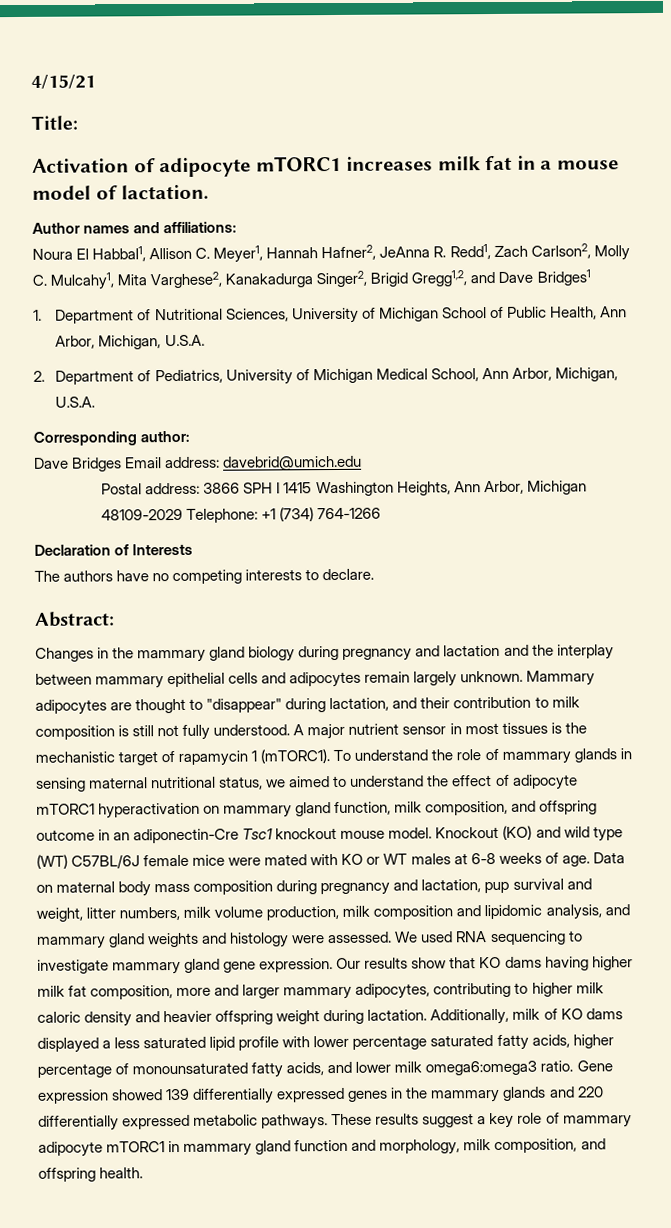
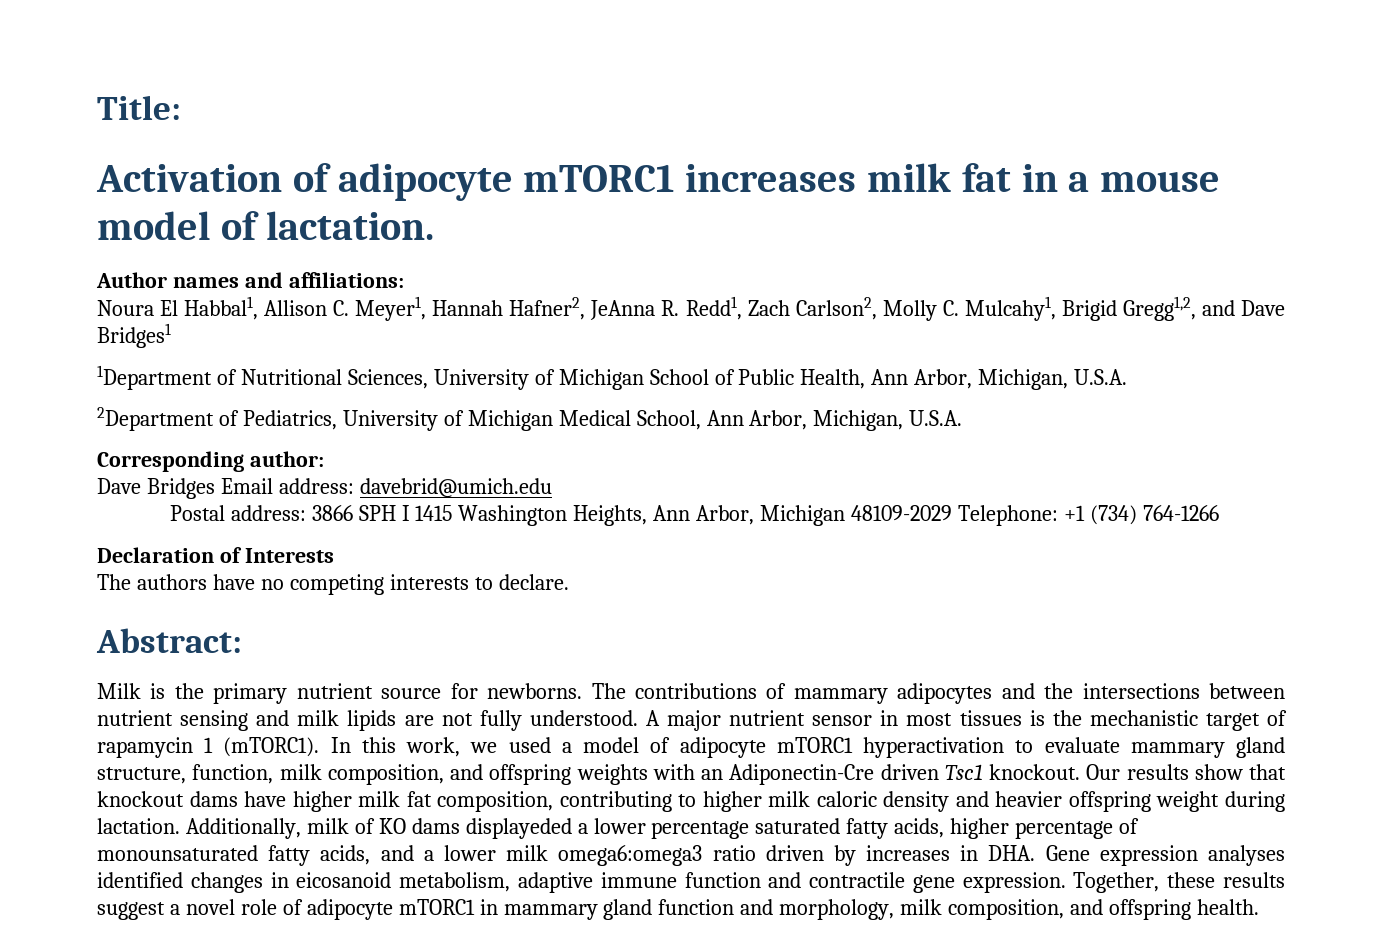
- 4/15/21
- Noura El Habbal1, Allison C. Meyer1, Hannah Hafner2, JeAnna R. Redd1, Zach Carlson2, Molly C. Mulcahy1, Mita Varghese2, Kanakadurga Singer2, Brigid Gregg1,2, and Dave Bridges1
+ Noura El Habbal1, Allison C. Meyer1, Hannah Hafner2, JeAnna R. Redd1, Zach Carlson2, Molly C. Mulcahy1, Brigid Gregg1,2, and Dave Bridges1
- 1. Department of Nutritional Sciences, University of Michigan School of Public Health, Ann Arbor, Michigan, U.S.A.
+ 1Department of Nutritional Sciences, University of Michigan School of Public Health, Ann Arbor, Michigan, U.S.A.
- 2. Department of Pediatrics, University of Michigan Medical School, Ann Arbor, Michigan, U.S.A.
+ 2Department of Pediatrics, University of Michigan Medical School, Ann Arbor, Michigan, U.S.A.
- Changes in the mammary gland biology during pregnancy and lactation and the interplay between mammary epithelial cells and adipocytes remain largely unknown. Mammary adipocytes are thought to "disappear" during lactation, and their contribution to milk composition is still not fully understood.
+ Milk is the primary nutrient source for newborns. The contributions of mammary adipocytes and the intersections between nutrient sensing and milk lipids are not fully understood.
- To understand the role of mammary glands in sensing maternal nutritional status, we aimed to understand the effect of adipocyte mTORC1 hyperactivation on mammary gland function, milk composition, and offspring outcome in an adiponectin-Cre Tsc1 knockout mouse model. Knockout (KO) and wild type (WT) C57BL/6J female mice were mated with KO or WT males at 6-8 weeks of age. Data on maternal body mass composition during pregnancy and lactation, pup survival and weight, litter numbers, milk volume production, milk composition and lipidomic analysis, and mammary gland weights and histology were assessed. We used RNA sequencing to investigate mammary gland gene expression.
+ In this work, we used a model of adipocyte mTORC1 hyperactivation to evaluate mammary gland structure, function, milk composition, and offspring weights with an Adiponectin-Cre driven Tsc1 knockout.
- Our results show that KO dams having higher milk fat composition, more and larger mammary adipocytes, contributing to higher milk caloric density and heavier offspring weight during lactation.
+ Our results show that knockout dams have higher milk fat composition, contributing to higher milk caloric density and heavier offspring weight during lactation.
- Additionally, milk of KO dams displayed a less saturated lipid profile with lower percentage saturated fatty acids, higher percentage of monounsaturated fatty acids, and lower milk omega6:omega3 ratio. Gene expression showed 139 differentially expressed genes in the mammary glands and 220 differentially expressed metabolic pathways. These results suggest a key role of mammary adipocyte mTORC1 in mammary gland function and morphology, milk composition, and offspring health.
+ Additionally, milk of KO dams displayeded a lower percentage saturated fatty acids, higher percentage of monounsaturated fatty acids, and a lower milk omega6:omega3 ratio driven by increases in DHA. Gene expression analyses identified changes in eicosanoid metabolism, adaptive immune function and contractile gene expression. Together, these results suggest a novel role of adipocyte mTORC1 in mammary gland function and morphology, milk composition, and offspring health.

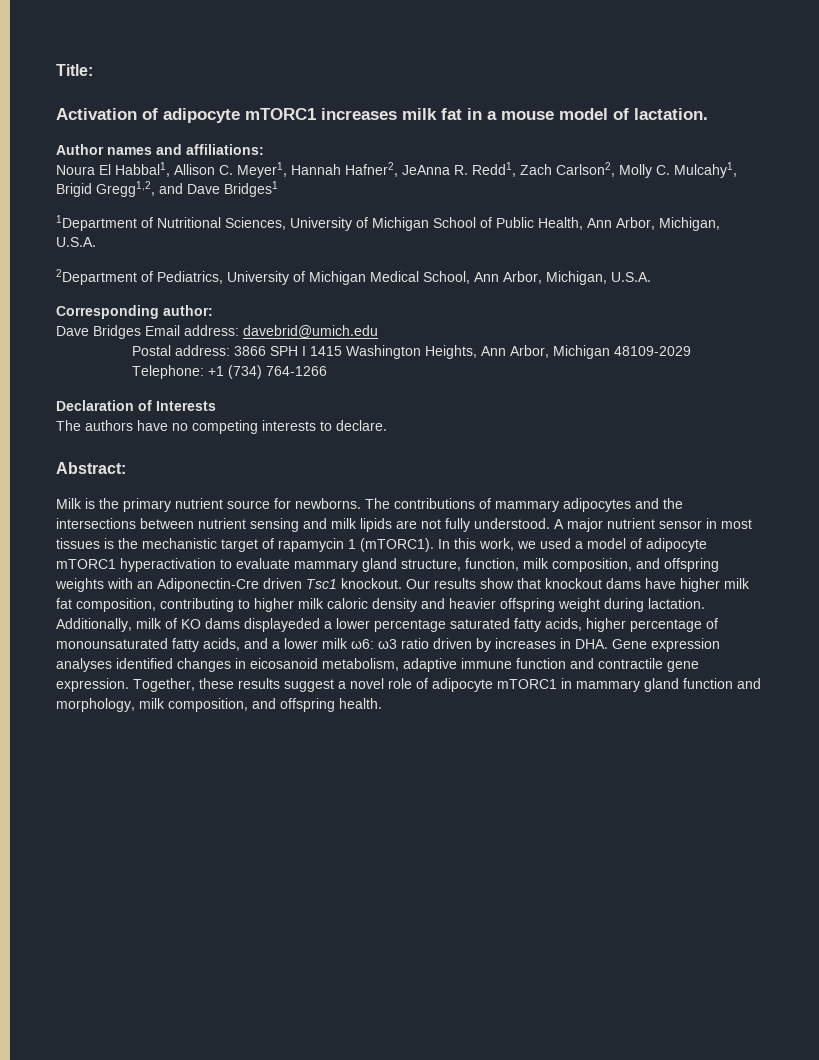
- Additionally, milk of KO dams displayeded a lower percentage saturated fatty acids, higher percentage of monounsaturated fatty acids, and a lower milk omega6:omega3 ratio driven by increases in DHA. Gene expression analyses identified changes in eicosanoid metabolism, adaptive immune function and contractile gene expression.
+ Additionally, milk of KO dams displayeded a lower percentage saturated fatty acids, higher percentage of monounsaturated fatty acids, and a lower milk ω6: ω3 ratio driven by increases in DHA. Gene expression analyses identified changes in eicosanoid metabolism, adaptive immune function and contractile gene expression.

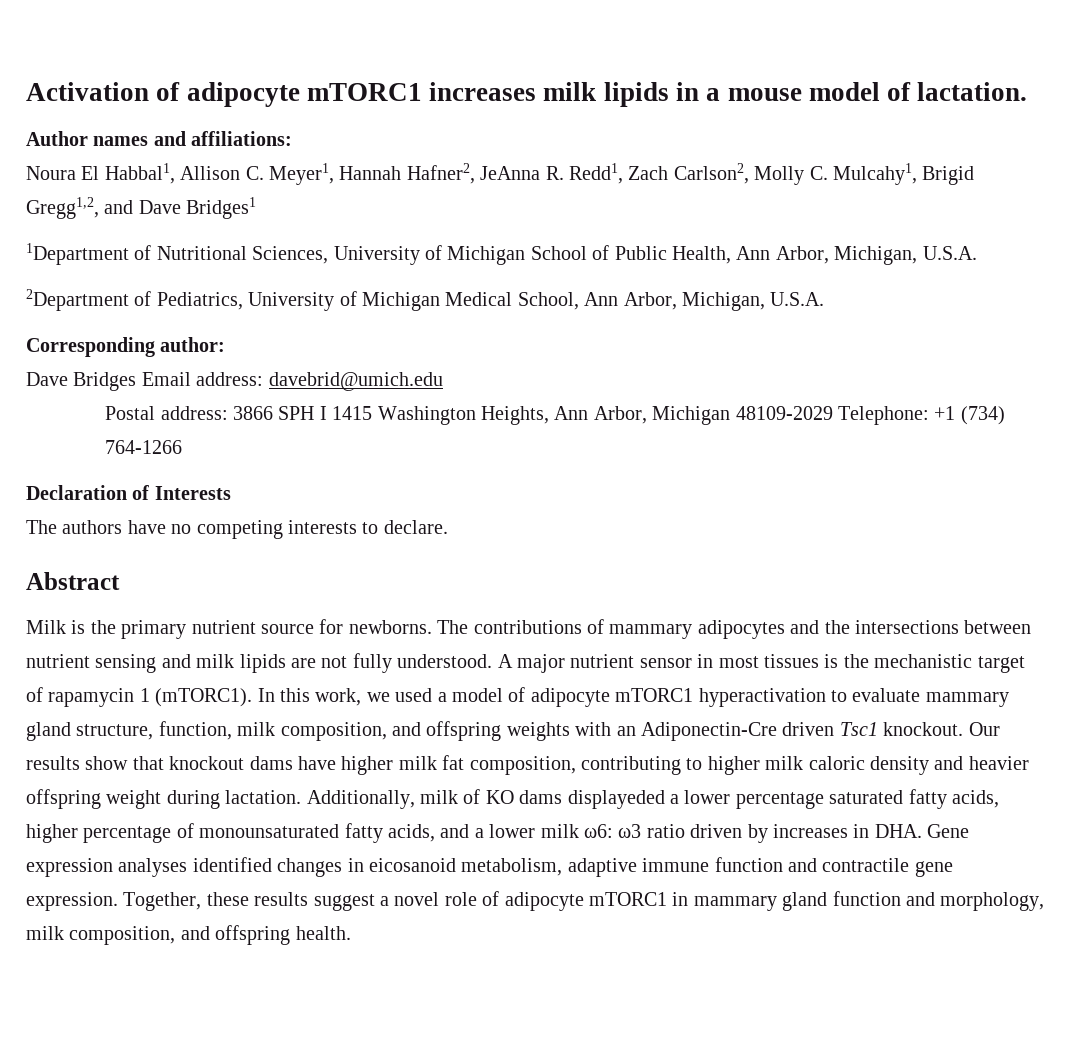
- Title:
- Activation of adipocyte mTORC1 increases milk fat in a mouse model of lactation.
+ Activation of adipocyte mTORC1 increases milk lipids in a mouse model of lactation.
- Abstract:
+ Abstract

